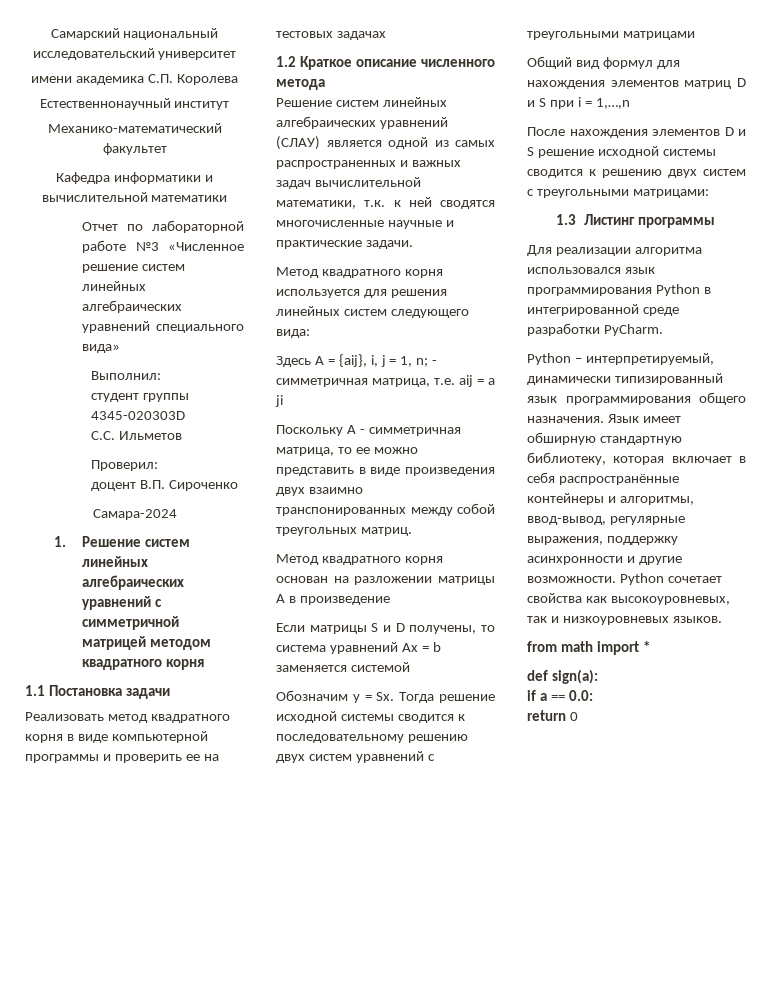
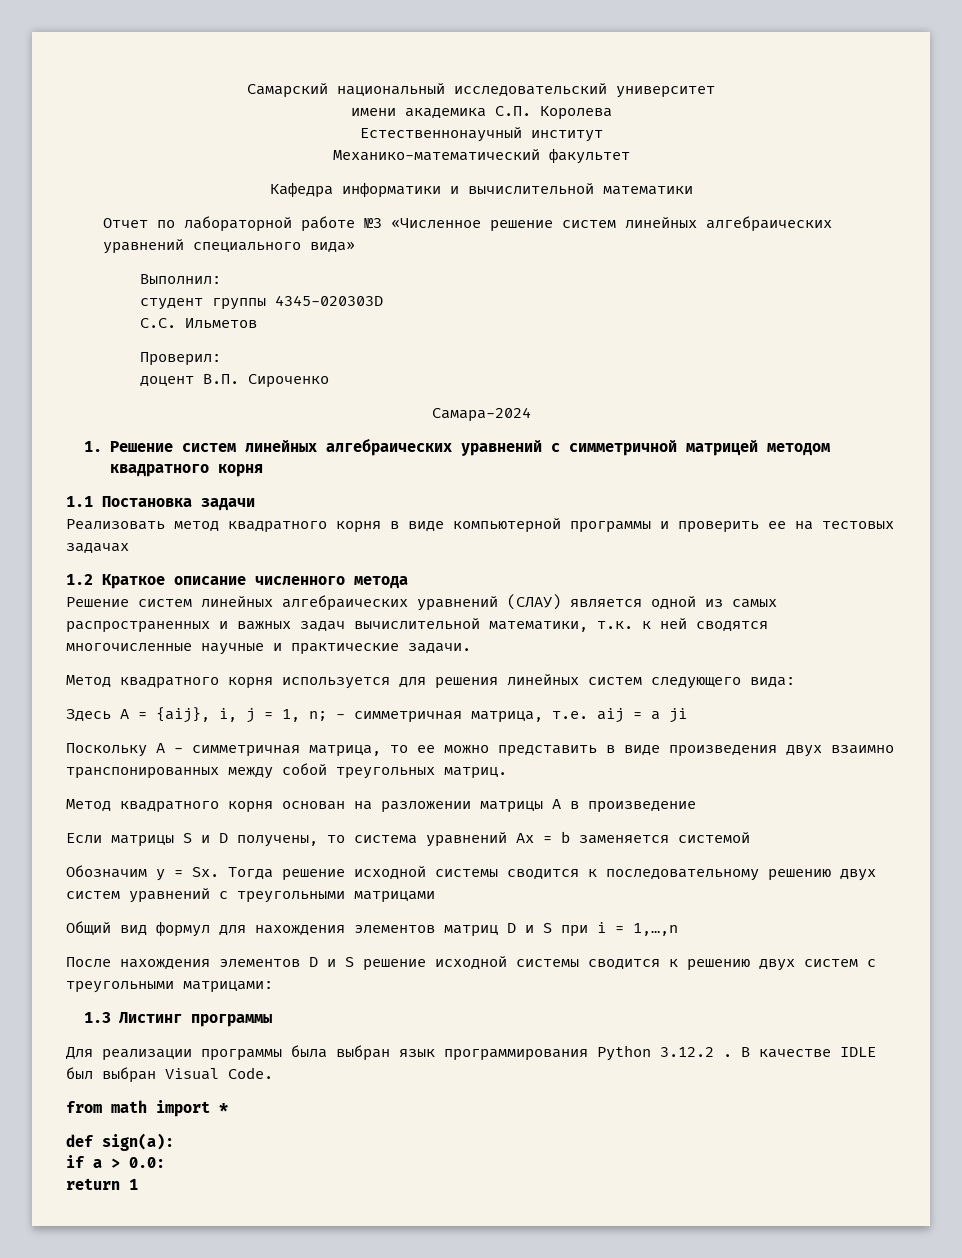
- Для реализации алгоритма использовался язык программирования Python в интегрированной среде разработки PyCharm.
- Python – интерпретируемый, динамически типизированный язык программирования общего назначения. Язык имеет обширную стандартную библиотеку, которая включает в себя распространённые контейнеры и алгоритмы, ввод-вывод, регулярные выражения, поддержку асинхронности и другие возможности. Python сочетает свойства как высокоуровневых, так и низкоуровневых языков.
+ Для реализации программы была выбран язык программирования Python 3.12.2 . В качестве IDLE был выбран Visual Code.
- if a == 0.0:
+ if a > 0.0:
- return 0
+ return 1

